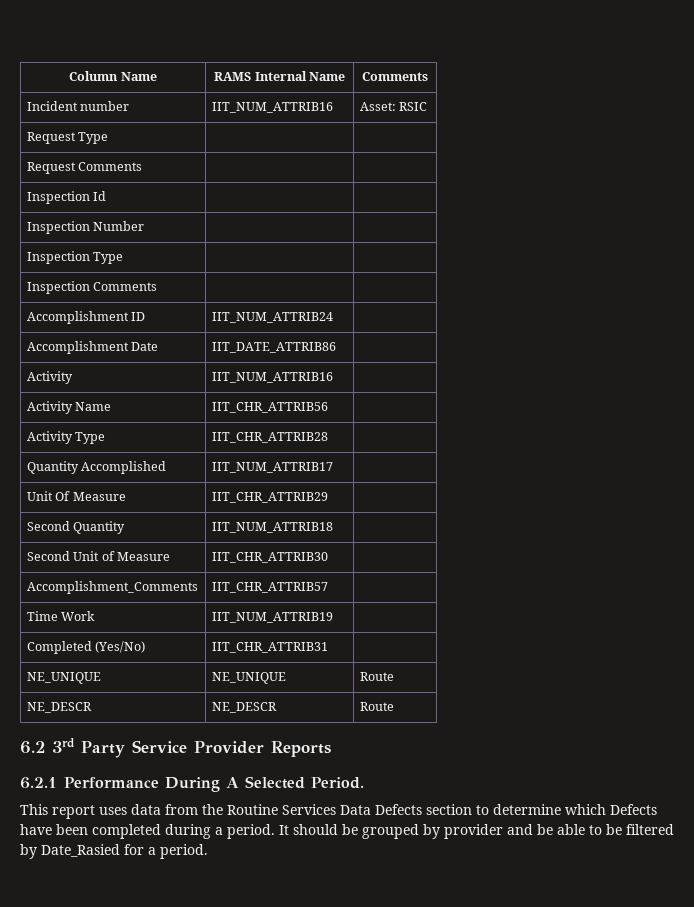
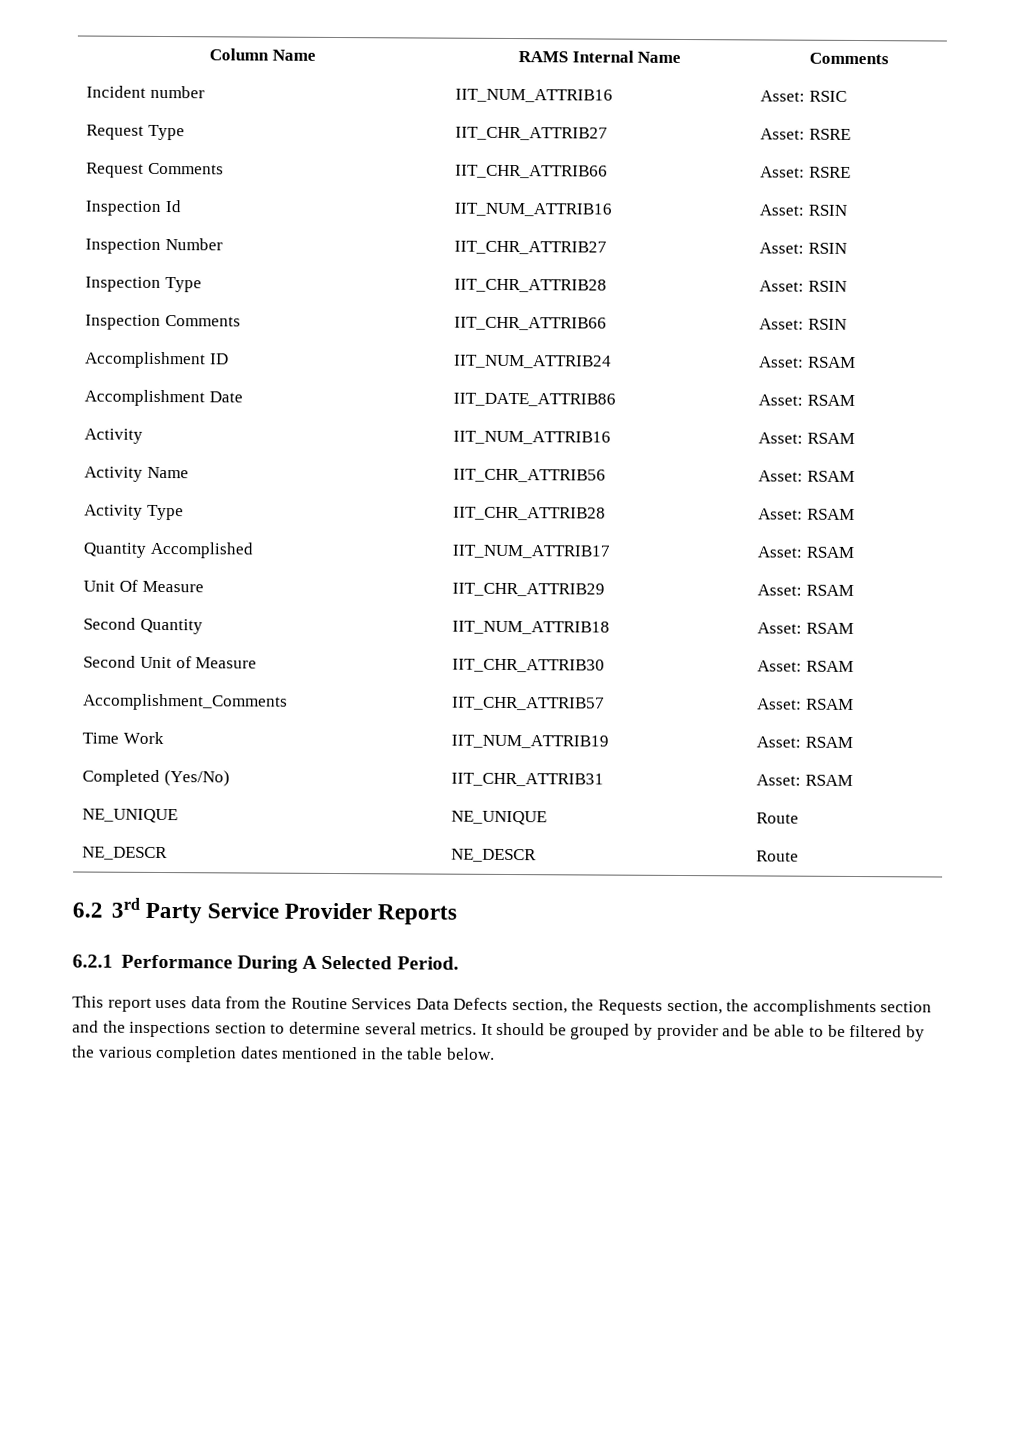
- Request Type | |
+ Request Type | IIT_CHR_ATTRIB27 | Asset: RSRE
- Request Comments | |
+ Request Comments | IIT_CHR_ATTRIB66 | Asset: RSRE
- Inspection Id | |
+ Inspection Id | IIT_NUM_ATTRIB16 | Asset: RSIN
- Inspection Number | |
+ Inspection Number | IIT_CHR_ATTRIB27 | Asset: RSIN
- Inspection Type | |
+ Inspection Type | IIT_CHR_ATTRIB28 | Asset: RSIN
- Inspection Comments | |
+ Inspection Comments | IIT_CHR_ATTRIB66 | Asset: RSIN
- Accomplishment ID | IIT_NUM_ATTRIB24 |
+ Accomplishment ID | IIT_NUM_ATTRIB24 | Asset: RSAM
- Accomplishment Date | IIT_DATE_ATTRIB86 |
+ Accomplishment Date | IIT_DATE_ATTRIB86 | Asset: RSAM
- Activity | IIT_NUM_ATTRIB16 |
+ Activity | IIT_NUM_ATTRIB16 | Asset: RSAM
- Activity Name | IIT_CHR_ATTRIB56 |
+ Activity Name | IIT_CHR_ATTRIB56 | Asset: RSAM
- Activity Type | IIT_CHR_ATTRIB28 |
+ Activity Type | IIT_CHR_ATTRIB28 | Asset: RSAM
- Quantity Accomplished | IIT_NUM_ATTRIB17 |
+ Quantity Accomplished | IIT_NUM_ATTRIB17 | Asset: RSAM
- Unit Of Measure | IIT_CHR_ATTRIB29 |
+ Unit Of Measure | IIT_CHR_ATTRIB29 | Asset: RSAM
- Second Quantity | IIT_NUM_ATTRIB18 |
+ Second Quantity | IIT_NUM_ATTRIB18 | Asset: RSAM
- Second Unit of Measure | IIT_CHR_ATTRIB30 |
+ Second Unit of Measure | IIT_CHR_ATTRIB30 | Asset: RSAM
- Accomplishment_Comments | IIT_CHR_ATTRIB57 |
+ Accomplishment_Comments | IIT_CHR_ATTRIB57 | Asset: RSAM
- Time Work | IIT_NUM_ATTRIB19 |
+ Time Work | IIT_NUM_ATTRIB19 | Asset: RSAM
- Completed (Yes/No) | IIT_CHR_ATTRIB31 |
+ Completed (Yes/No) | IIT_CHR_ATTRIB31 | Asset: RSAM
- This report uses data from the Routine Services Data Defects section to determine which Defects have been completed during a period.
+ This report uses data from the Routine Services Data Defects section, the Requests section, the accomplishments section and the inspections section to determine several metrics.
- It should be grouped by provider and be able to be filtered by Date_Rasied for a period.
+ It should be grouped by provider and be able to be filtered by the various completion dates mentioned in the table below.

